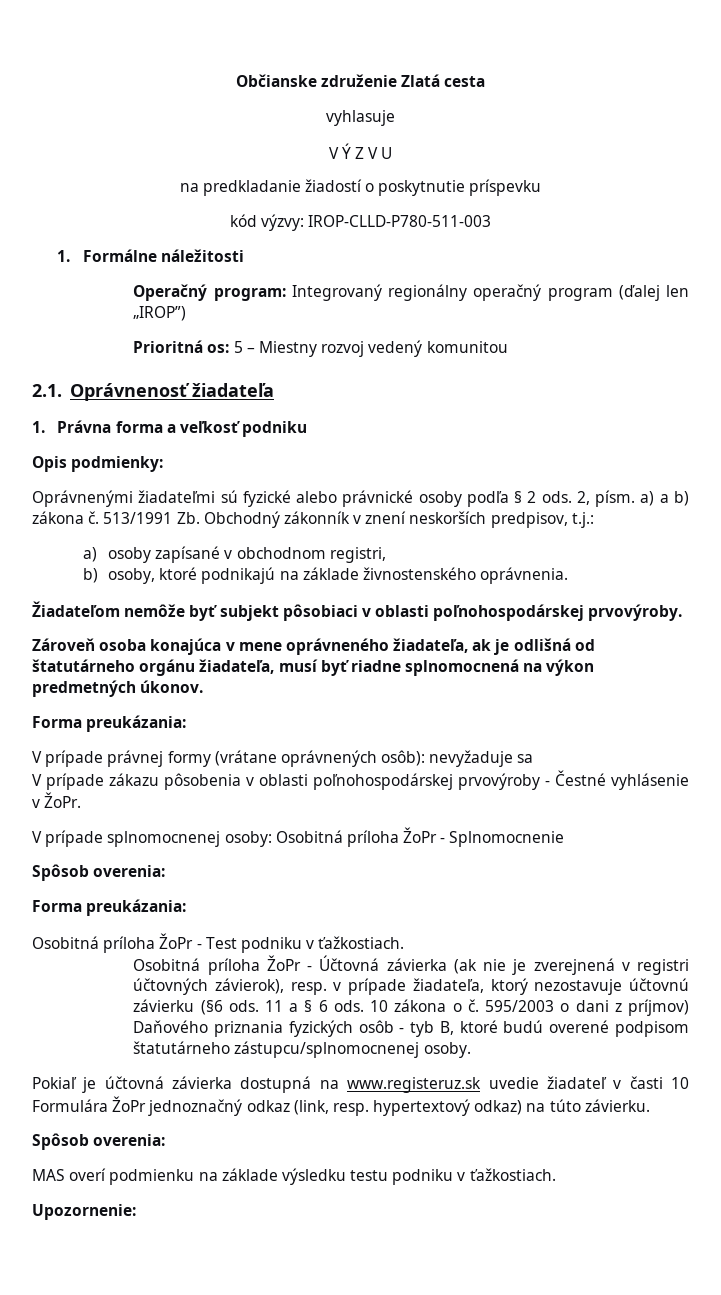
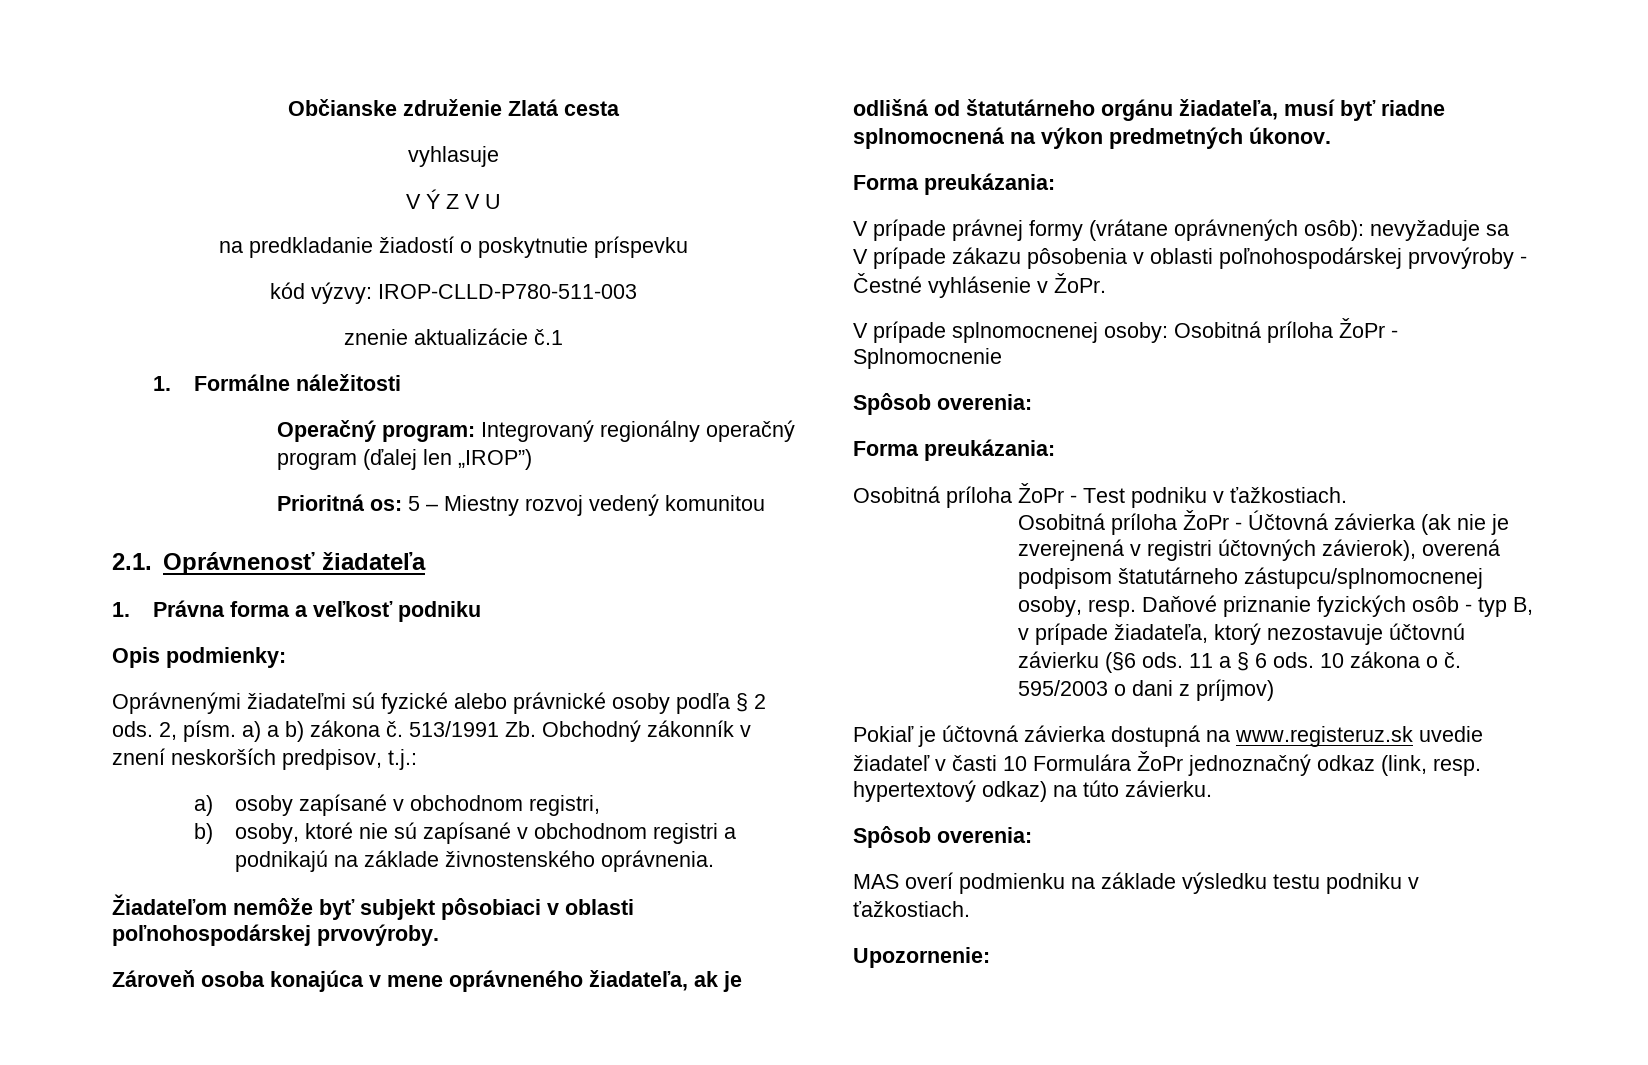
+ znenie aktualizácie č.1
- b) osoby, ktoré podnikajú na základe živnostenského oprávnenia.
+ b) osoby, ktoré nie sú zapísané v obchodnom registri a podnikajú na základe živnostenského oprávnenia.
- Osobitná príloha ŽoPr - Účtovná závierka (ak nie je zverejnená v registri účtovných závierok), resp. v prípade žiadateľa, ktorý nezostavuje účtovnú závierku (§6 ods.
+ Osobitná príloha ŽoPr - Účtovná závierka (ak nie je zverejnená v registri účtovných závierok), overená podpisom štatutárneho zástupcu/splnomocnenej osoby, resp. Daňové priznanie fyzických osôb - typ B, v prípade žiadateľa, ktorý nezostavuje účtovnú závierku (§6 ods.
- 595/2003 o dani z príjmov) Daňového priznania fyzických osôb - tyb B, ktoré budú overené podpisom štatutárneho zástupcu/splnomocnenej osoby.
+ 595/2003 o dani z príjmov)

